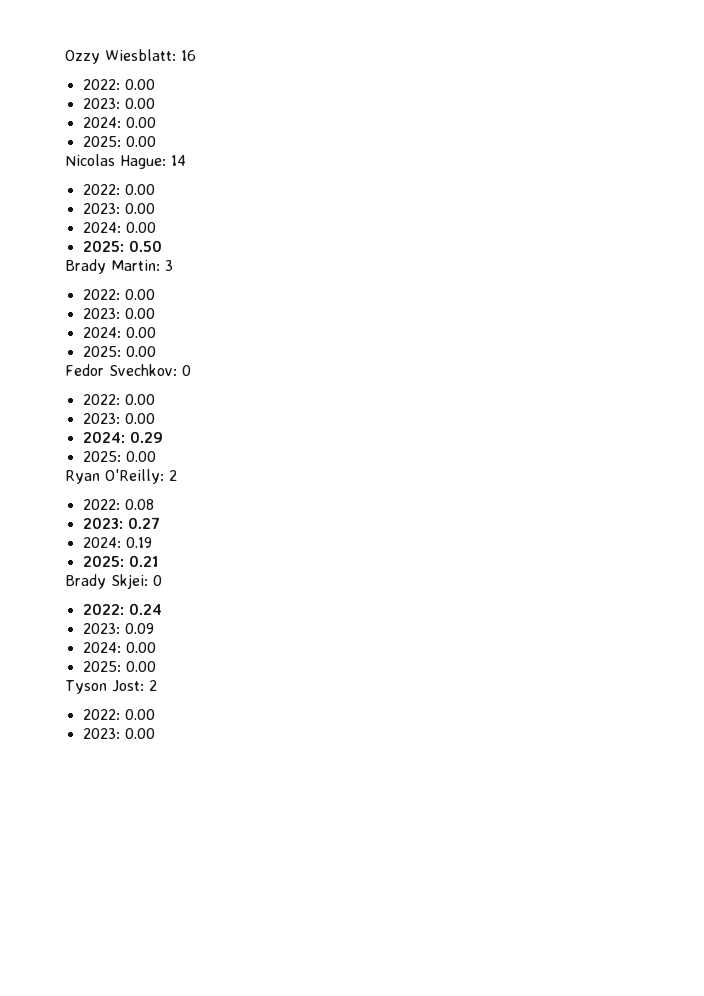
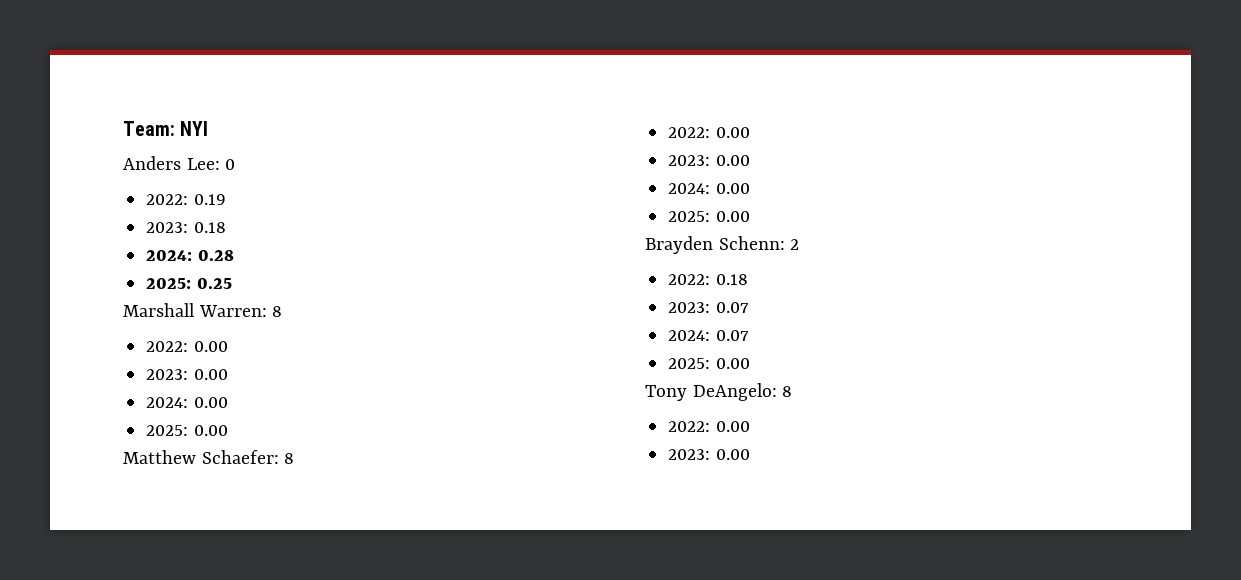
- Ozzy Wiesblatt: 16
+ Team: NYI
+ Anders Lee: 0
+ 2022: 0.19
+ 2023: 0.18
+ 2024: 0.28
+ 2025: 0.25
+ Marshall Warren: 8
  2022: 0.00
  2023: 0.00
  2024: 0.00
  2025: 0.00
- Nicolas Hague: 14
- 2022: 0.00
- 2023: 0.00
- 2024: 0.00
- 2025: 0.50
- Brady Martin: 3
+ Matthew Schaefer: 8
  2022: 0.00
  2023: 0.00
  2024: 0.00
  2025: 0.00
- Fedor Svechkov: 0
- 2022: 0.00
- 2023: 0.00
- 2024: 0.29
+ Brayden Schenn: 2
+ 2022: 0.18
+ 2023: 0.07
+ 2024: 0.07
  2025: 0.00
- Ryan O'Reilly: 2
- 2022: 0.08
- 2023: 0.27
- 2024: 0.19
- 2025: 0.21
- Brady Skjei: 0
- 2022: 0.24
- 2023: 0.09
- 2024: 0.00
- 2025: 0.00
- Tyson Jost: 2
+ Tony DeAngelo: 8

